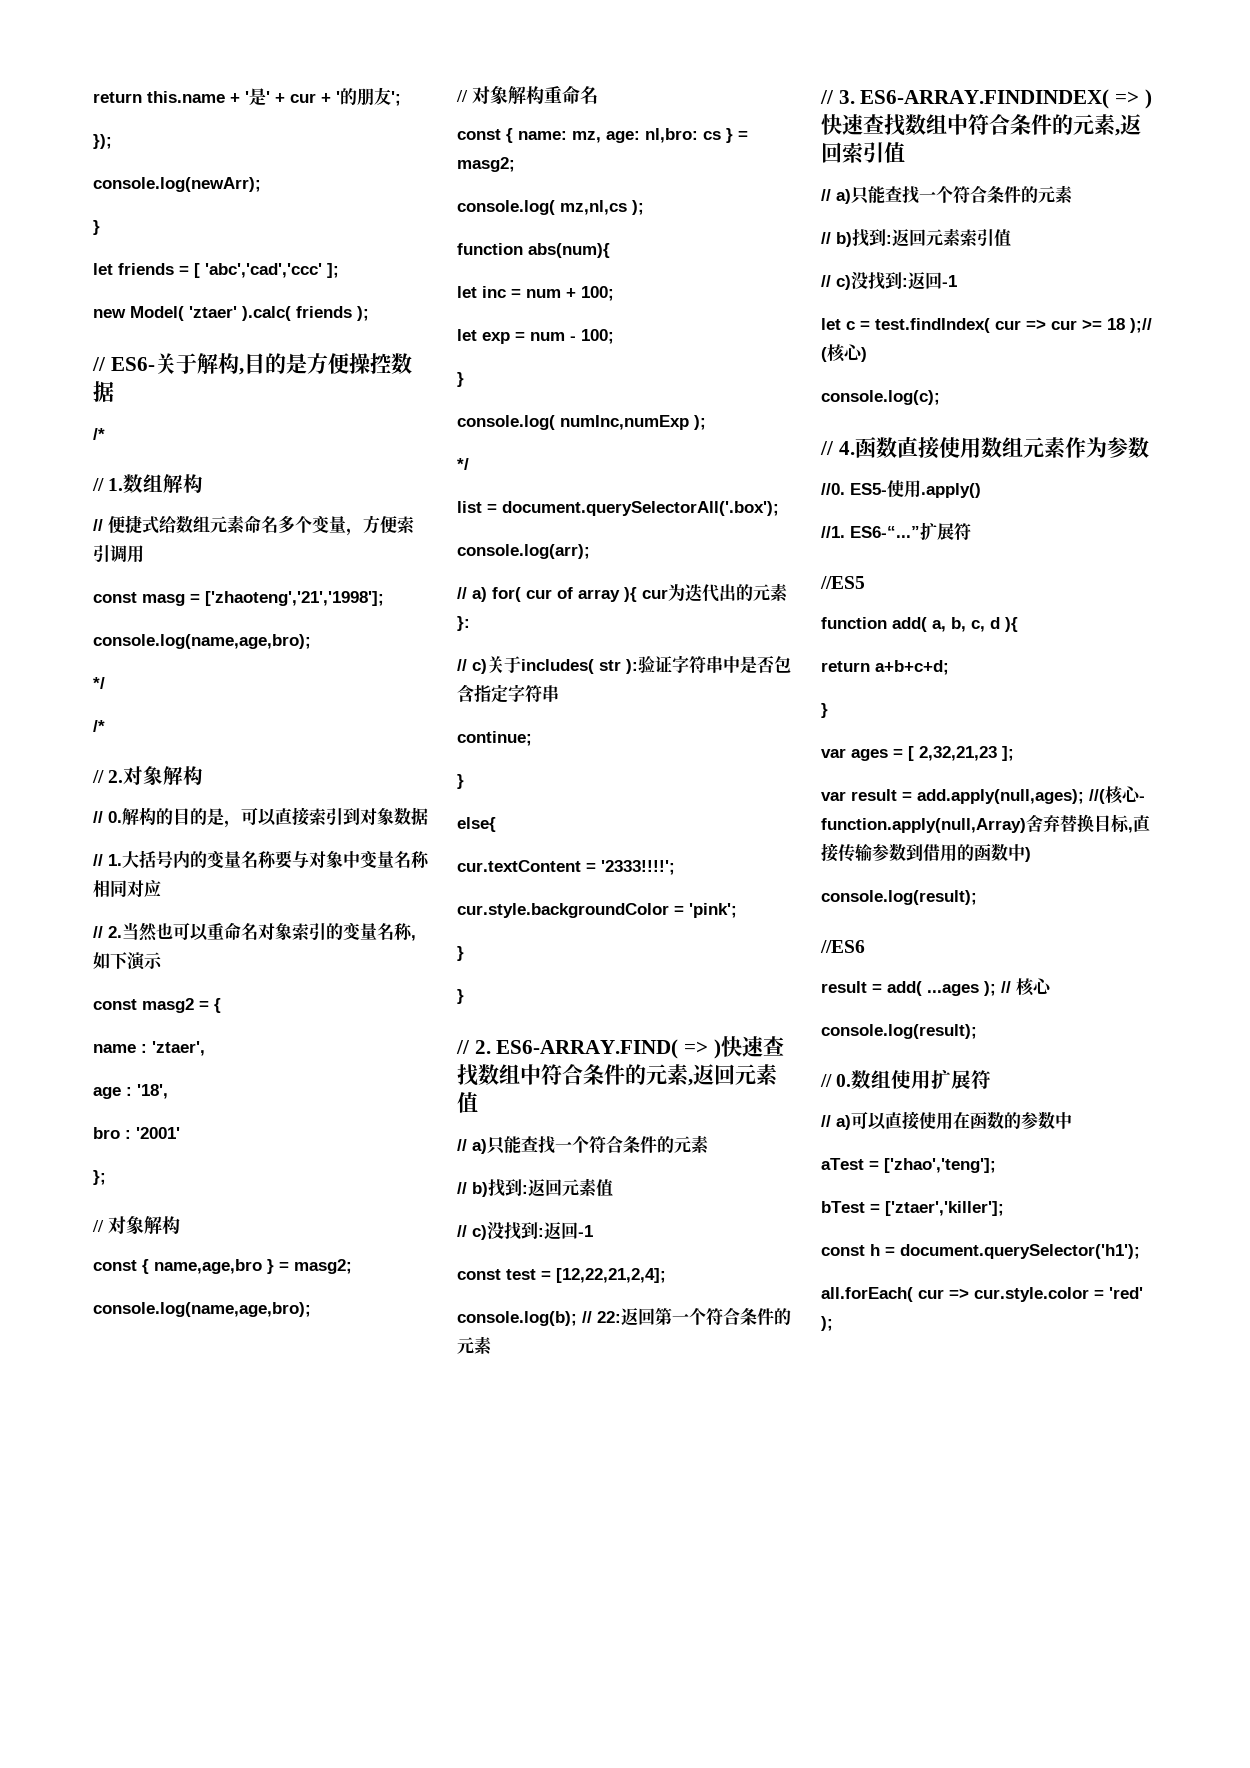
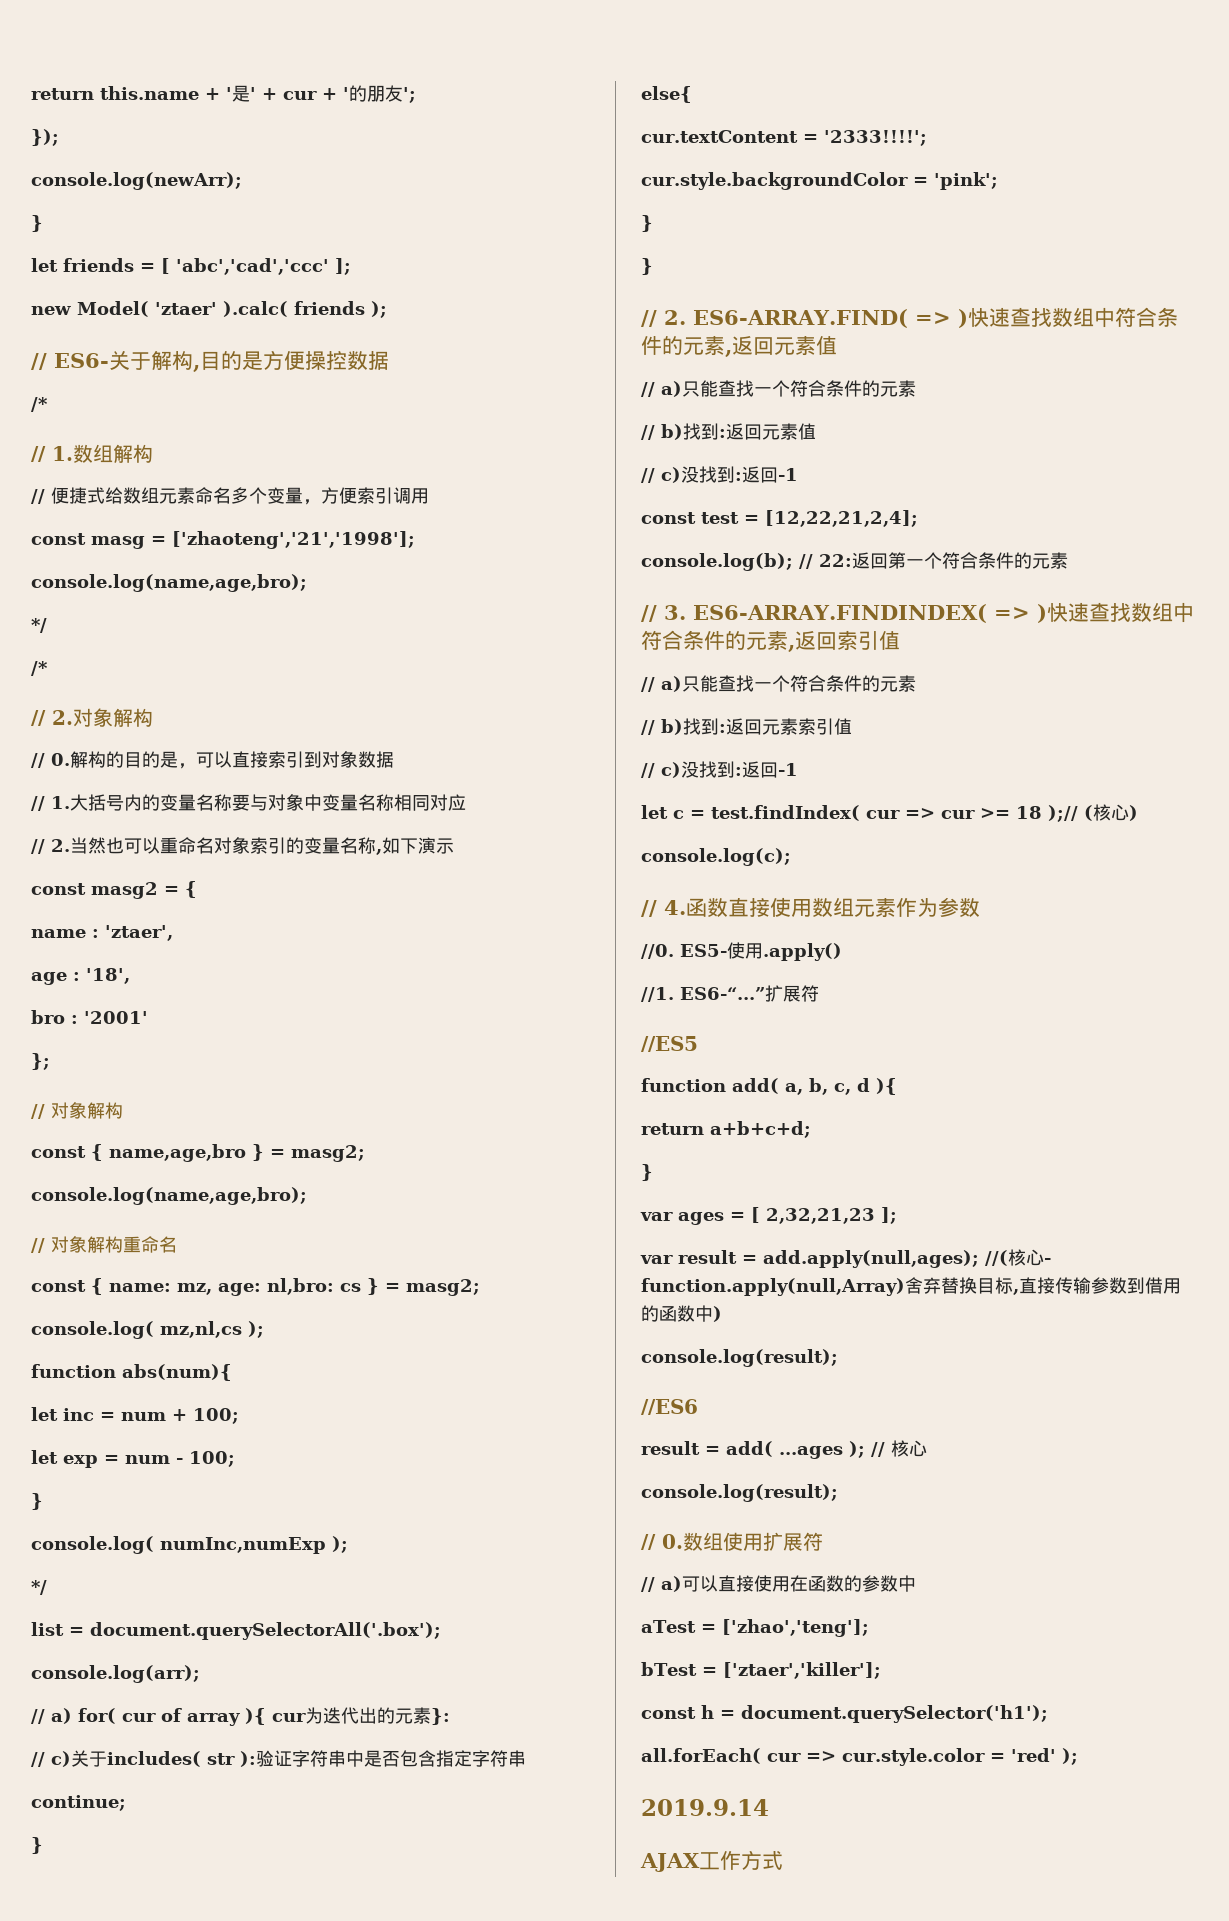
+ 2019.9.14
+ AJAX工作方式

